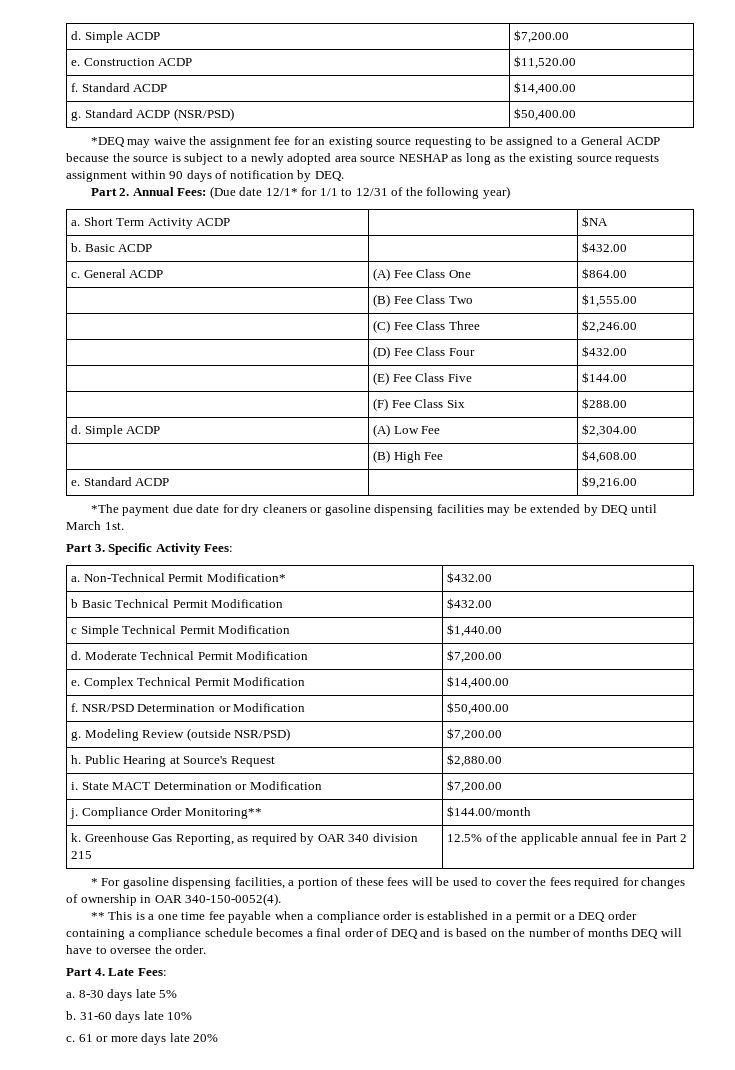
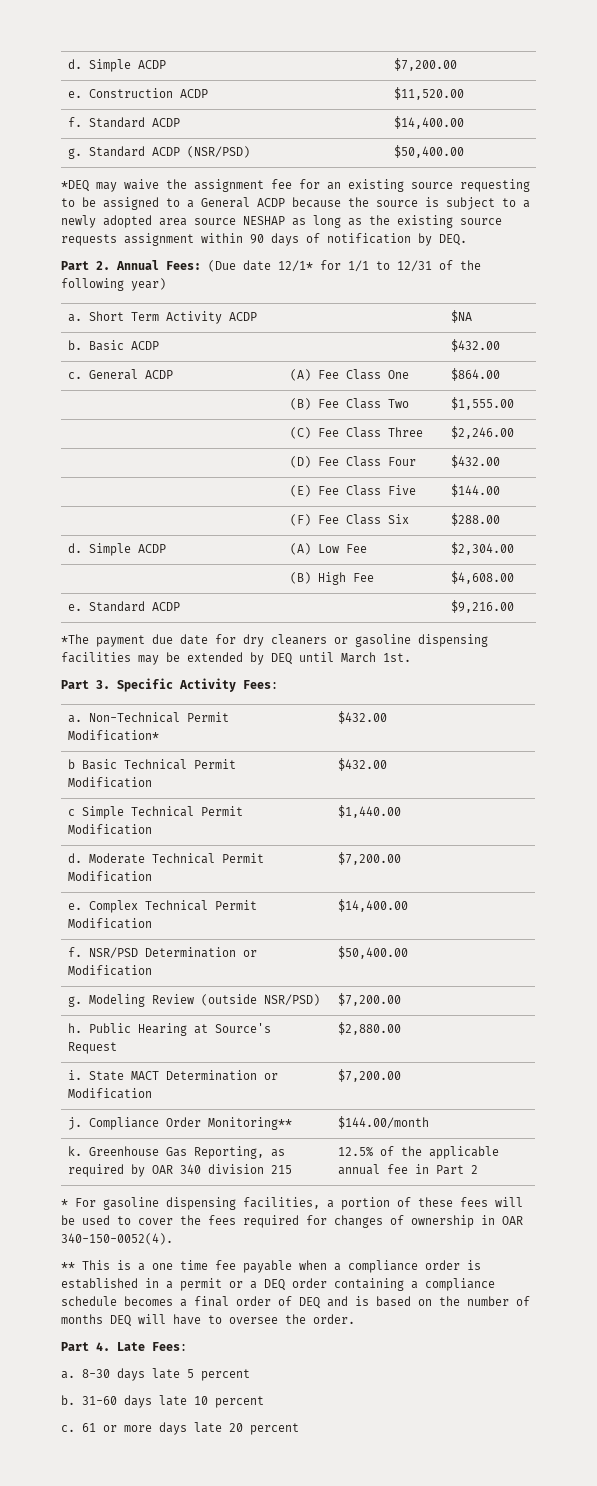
- 8-30 days late 5%
+ 8-30 days late 5 percent
- 31-60 days late 10%
+ 31-60 days late 10 percent
- 61 or more days late 20%
+ 61 or more days late 20 percent

